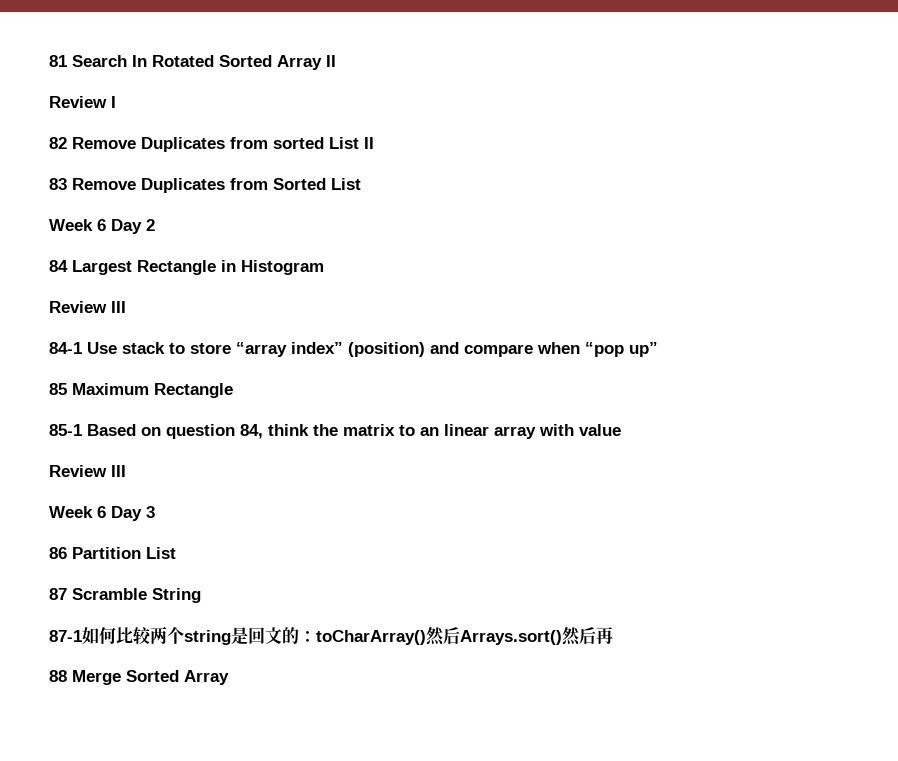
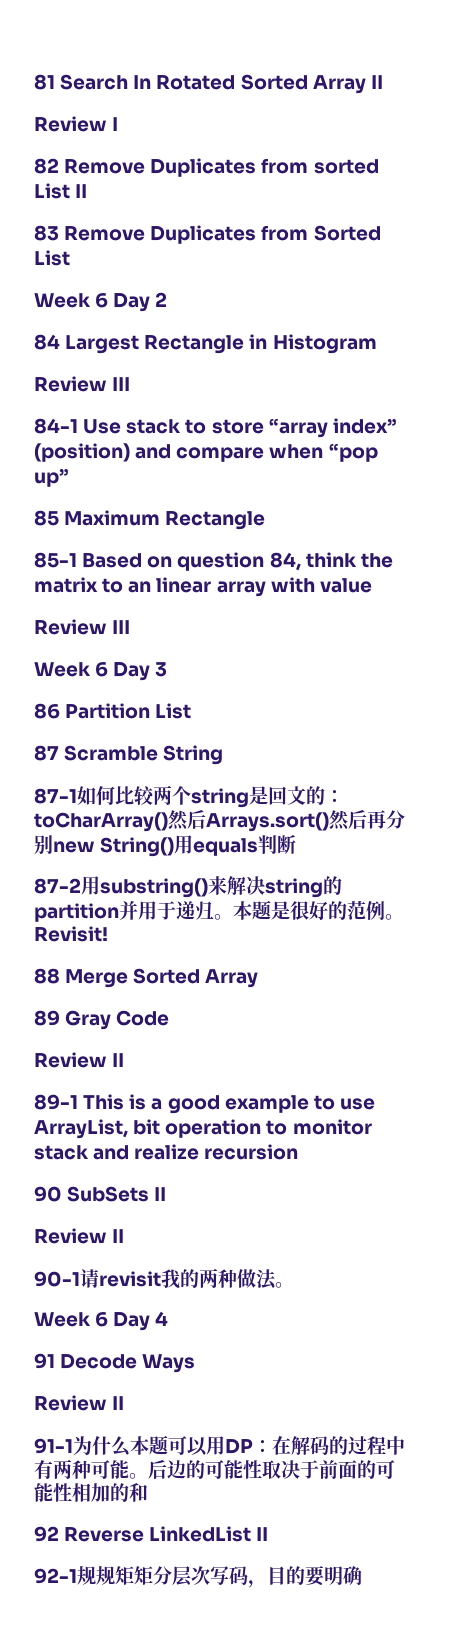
- 87-1如何比较两个string是回文的：toCharArray()然后Arrays.sort()然后再
+ 87-1如何比较两个string是回文的：toCharArray()然后Arrays.sort()然后再分别new String()用equals判断
+ 87-2用substring()来解决string的partition并用于递归。本题是很好的范例。Revisit!
  88 Merge Sorted Array
+ 89 Gray Code
+ Review II
+ 89-1 This is a good example to use ArrayList, bit operation to monitor stack and realize recursion
+ 90 SubSets II
+ Review II
+ 90-1请revisit我的两种做法。
+ Week 6 Day 4
+ 91 Decode Ways
+ Review II
+ 91-1为什么本题可以用DP：在解码的过程中有两种可能。后边的可能性取决于前面的可能性相加的和
+ 92 Reverse LinkedList II
+ 92-1规规矩矩分层次写码，目的要明确

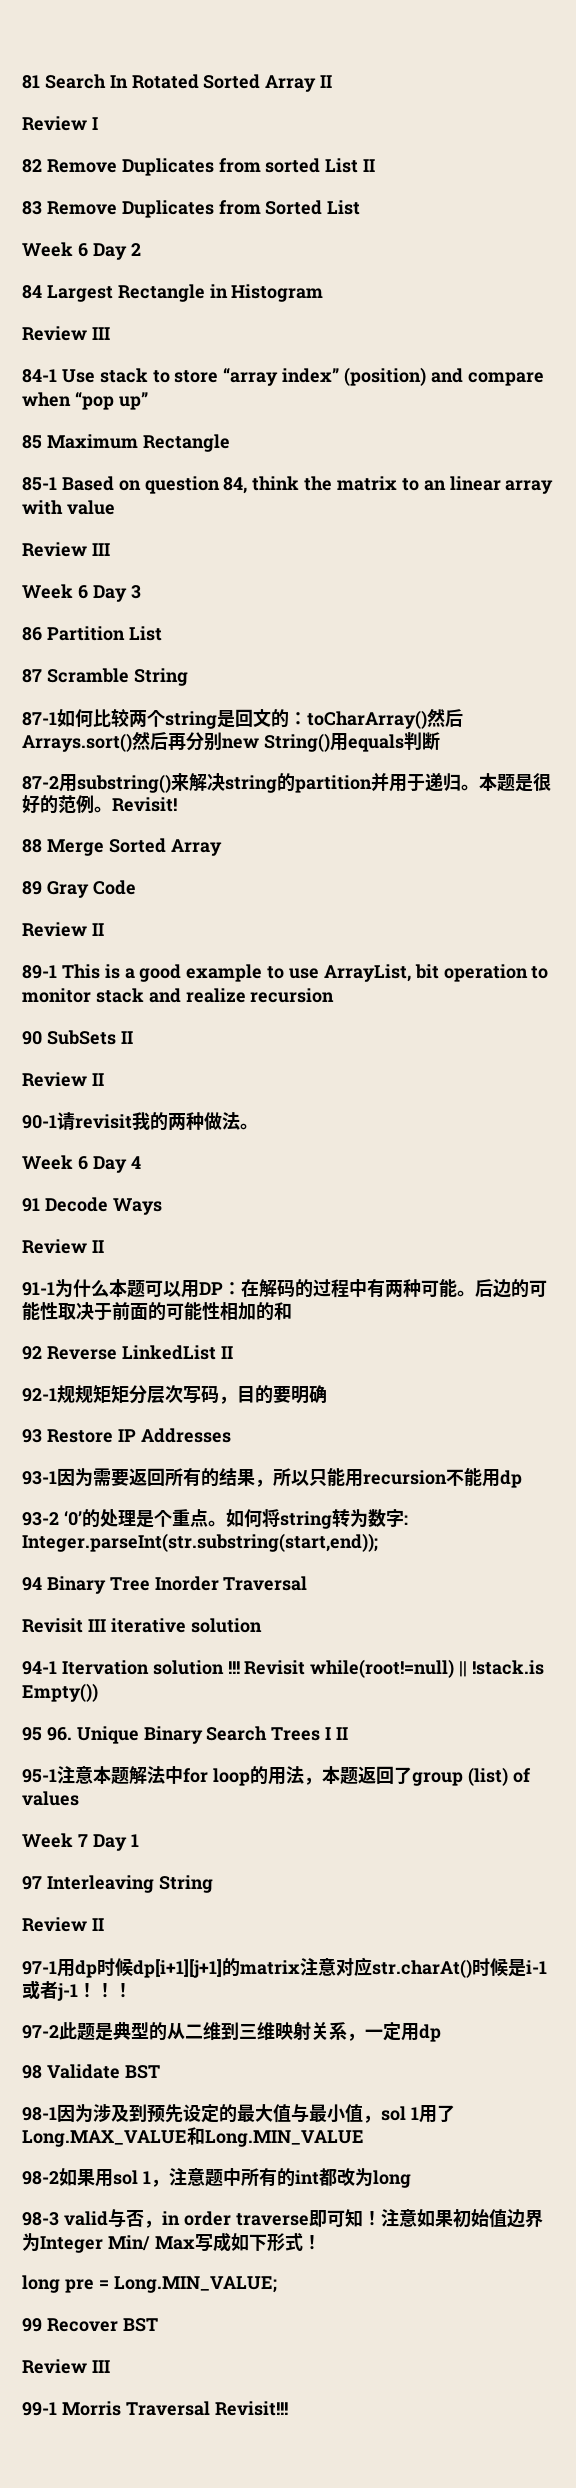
+ 93 Restore IP Addresses
+ 93-1因为需要返回所有的结果，所以只能用recursion不能用dp
+ 93-2 ‘0’的处理是个重点。如何将string转为数字: Integer.parseInt(str.substring(start,end));
+ 94 Binary Tree Inorder Traversal
+ Revisit III iterative solution
+ 94-1 Itervation solution !!! Revisit while(root!=null) || !stack.is Empty())
+ 95 96. Unique Binary Search Trees I II
+ 95-1注意本题解法中for loop的用法，本题返回了group (list) of values
+ Week 7 Day 1
+ 97 Interleaving String
+ Review II
+ 97-1用dp时候dp[i+1][j+1]的matrix注意对应str.charAt()时候是i-1或者j-1！！！
+ 97-2此题是典型的从二维到三维映射关系，一定用dp
+ 98 Validate BST
+ 98-1因为涉及到预先设定的最大值与最小值，sol 1用了Long.MAX_VALUE和Long.MIN_VALUE
+ 98-2如果用sol 1，注意题中所有的int都改为long
+ 98-3 valid与否，in order traverse即可知！注意如果初始值边界为Integer Min/ Max写成如下形式！
+ long pre = Long.MIN_VALUE;
+ 99 Recover BST
+ Review III
+ 99-1 Morris Traversal Revisit!!!

